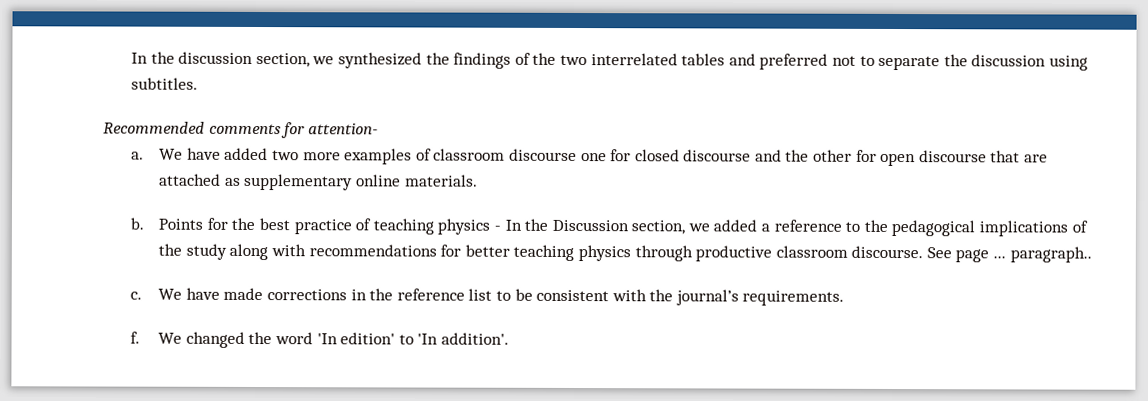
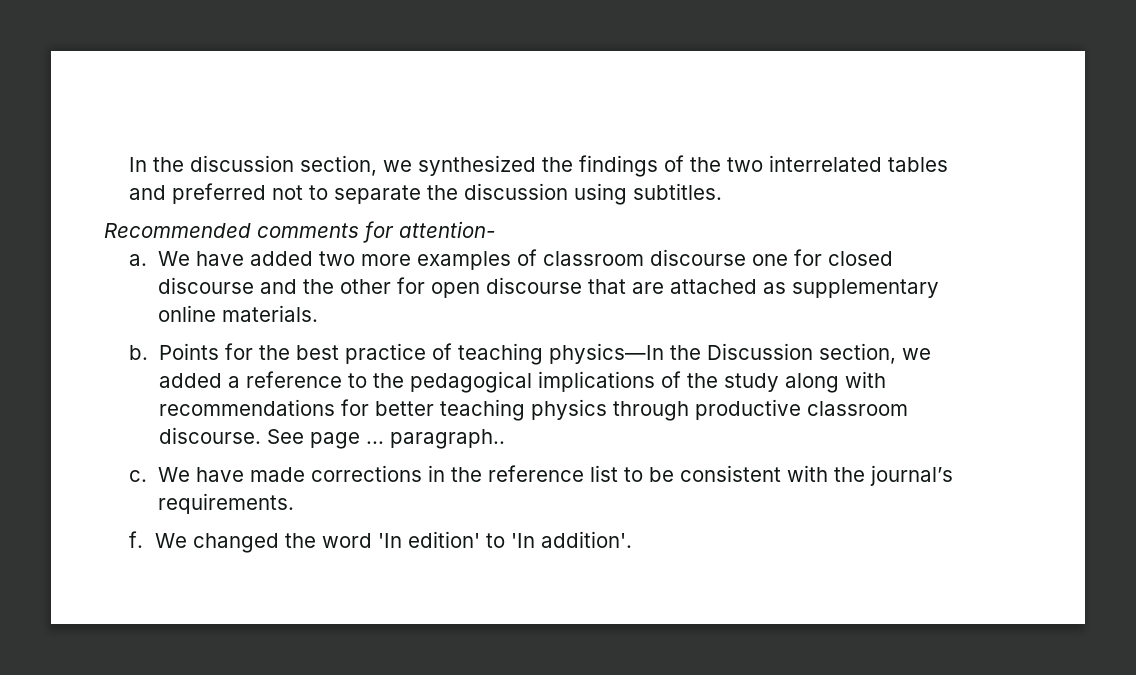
- Points for the best practice of teaching physics - In the Discussion section, we added a reference to the pedagogical implications of the study along with recommendations for better teaching physics through productive classroom discourse.
+ Points for the best practice of teaching physics—In the Discussion section, we added a reference to the pedagogical implications of the study along with recommendations for better teaching physics through productive classroom discourse.

